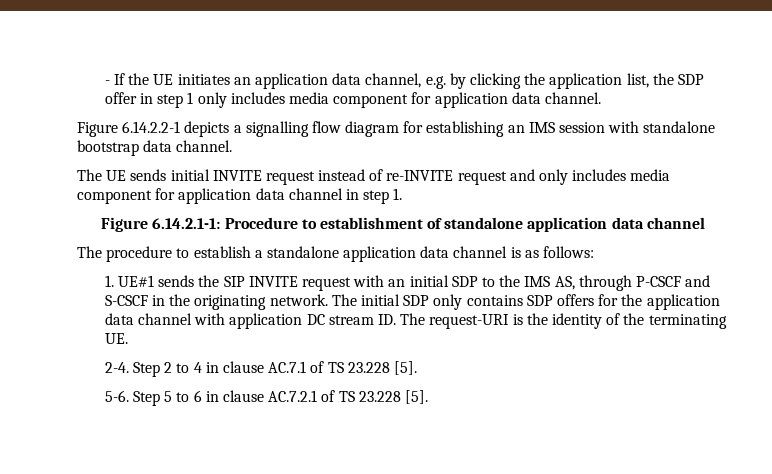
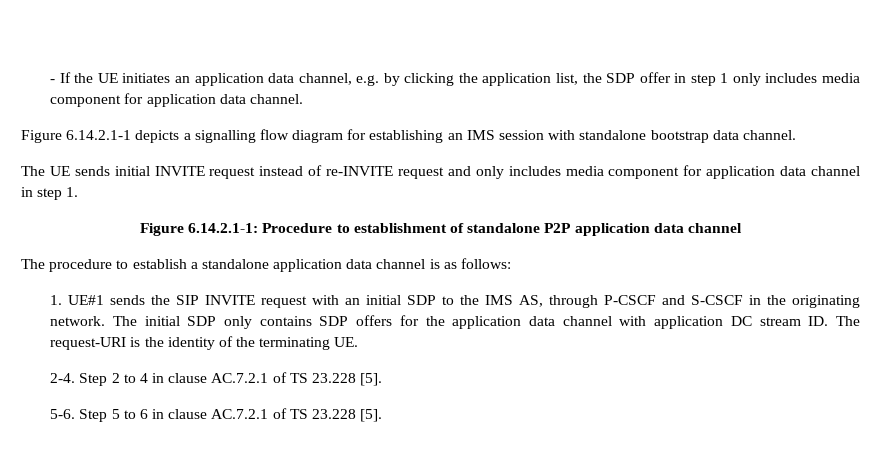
- Figure 6.14.2.2-1 depicts a signalling flow diagram for establishing an IMS session with standalone bootstrap data channel.
+ Figure 6.14.2.1-1 depicts a signalling flow diagram for establishing an IMS session with standalone bootstrap data channel.
- Figure 6.14.2.1-1: Procedure to establishment of standalone application data channel
+ Figure 6.14.2.1-1: Procedure to establishment of standalone P2P application data channel
- Step 2 to 4 in clause AC.7.1 of TS 23.228 [5].
+ Step 2 to 4 in clause AC.7.2.1 of TS 23.228 [5].

